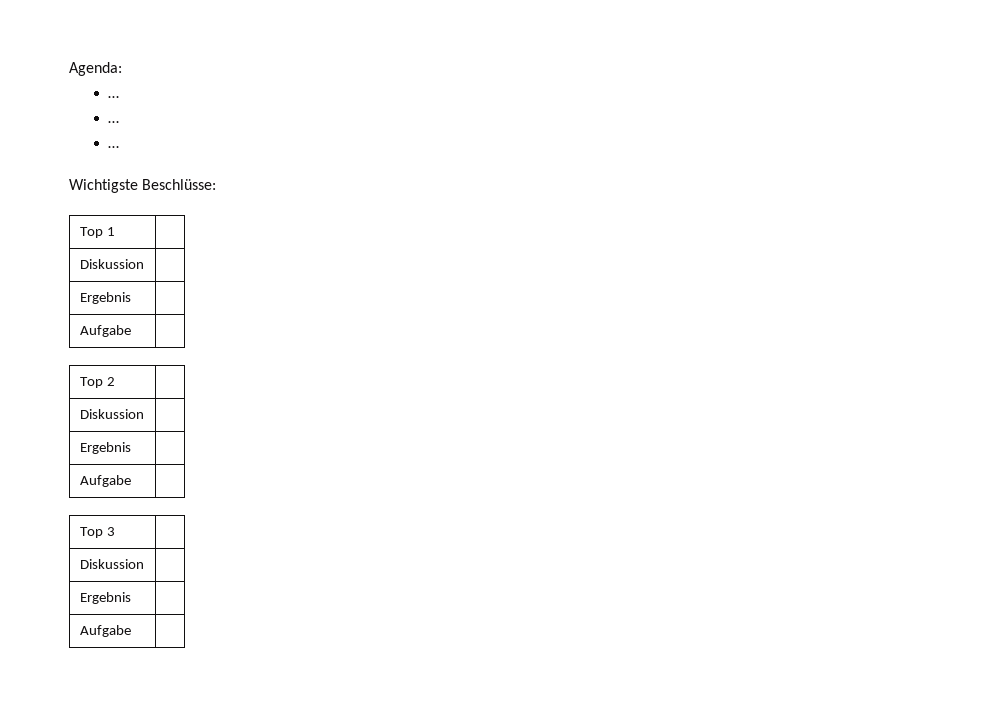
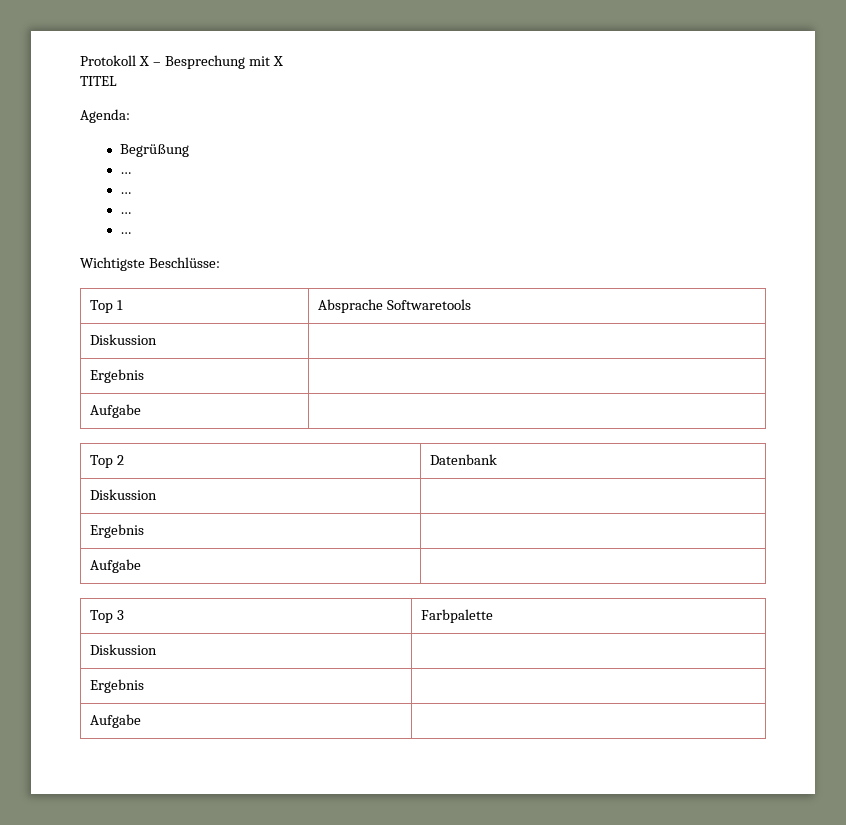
+ Protokoll X – Besprechung mit X
+ TITEL
+ Begrüßung
+ …
- Top 1 |
+ Top 1 | Absprache Softwaretools
- Top 2 |
+ Top 2 | Datenbank
- Top 3 |
+ Top 3 | Farbpalette

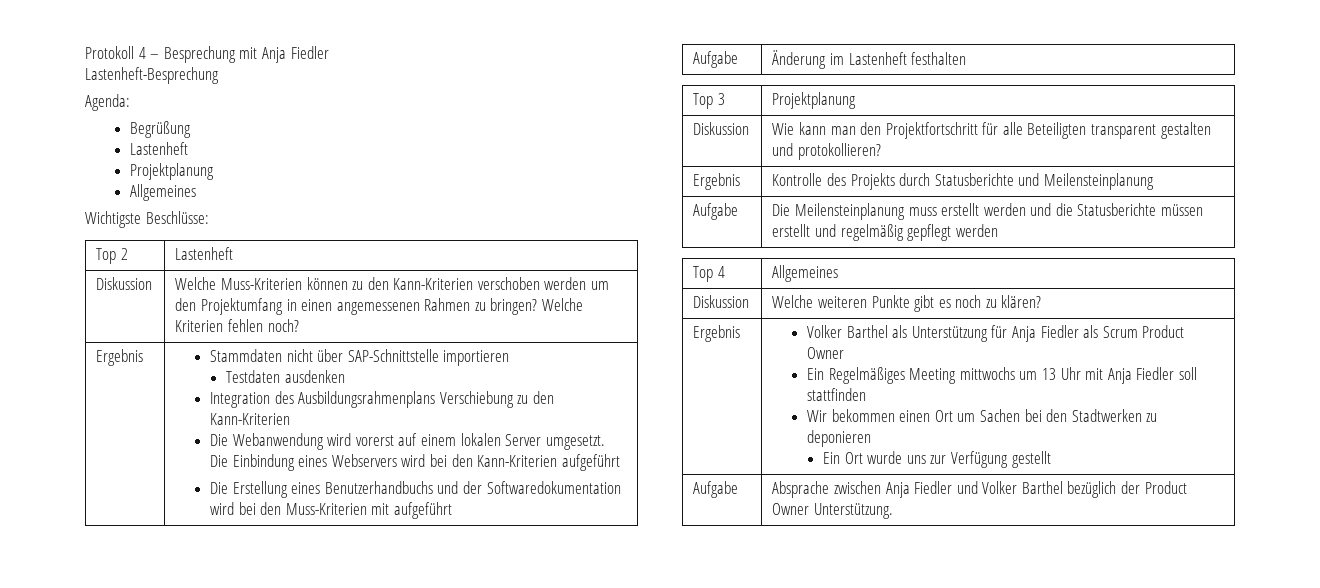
- Protokoll X – Besprechung mit X
- TITEL
+ Protokoll 4 – Besprechung mit Anja Fiedler
+ Lastenheft-Besprechung
  Begrüßung
- …
- …
- …
- …
+ Lastenheft
+ Projektplanung
+ Allgemeines
- Top 1 | Absprache Softwaretools
- Diskussion |
- Ergebnis |
- Aufgabe |
- Top 2 | Datenbank
- Diskussion |
- Ergebnis |
- Aufgabe |
+ Top 2 | Lastenheft
+ Diskussion | Welche Muss-Kriterien können zu den Kann-Kriterien verschoben werden um den Projektumfang in einen angemessenen Rahmen zu bringen? Welche Kriterien fehlen noch?
+ Ergebnis | Stammdaten nicht über SAP-Schnittstelle importieren
+ Testdaten ausdenken
+ Integration des Ausbildungsrahmenplans Verschiebung zu den Kann-Kriterien
+ Die Webanwendung wird vorerst auf einem lokalen Server umgesetzt. Die Einbindung eines Webservers wird bei den Kann-Kriterien aufgeführt
+ Die Erstellung eines Benutzerhandbuchs und der Softwaredokumentation wird bei den Muss-Kriterien mit aufgeführt
+ Aufgabe | Änderung im Lastenheft festhalten
- Top 3 | Farbpalette
- Diskussion |
- Ergebnis |
- Aufgabe |
+ Top 3 | Projektplanung
+ Diskussion | Wie kann man den Projektfortschritt für alle Beteiligten transparent gestalten und protokollieren?
+ Ergebnis | Kontrolle des Projekts durch Statusberichte und Meilensteinplanung
+ Aufgabe | Die Meilensteinplanung muss erstellt werden und die Statusberichte müssen erstellt und regelmäßig gepflegt werden
+ Top 4 | Allgemeines
+ Diskussion | Welche weiteren Punkte gibt es noch zu klären?
+ Ergebnis | Volker Barthel als Unterstützung für Anja Fiedler als Scrum Product Owner
+ Ein Regelmäßiges Meeting mittwochs um 13 Uhr mit Anja Fiedler soll stattfinden
+ Wir bekommen einen Ort um Sachen bei den Stadtwerken zu deponieren
+ Ein Ort wurde uns zur Verfügung gestellt
+ Aufgabe | Absprache zwischen Anja Fiedler und Volker Barthel bezüglich der Product Owner Unterstützung.

